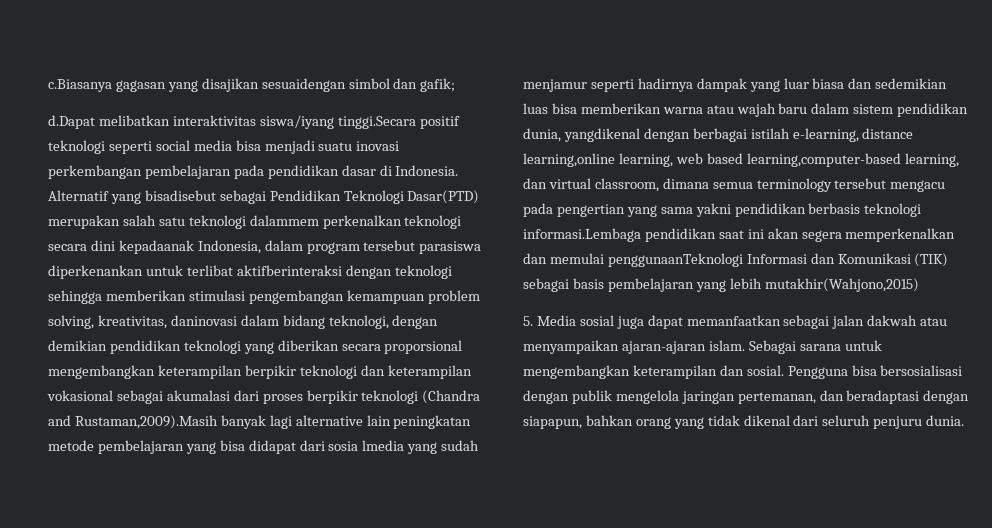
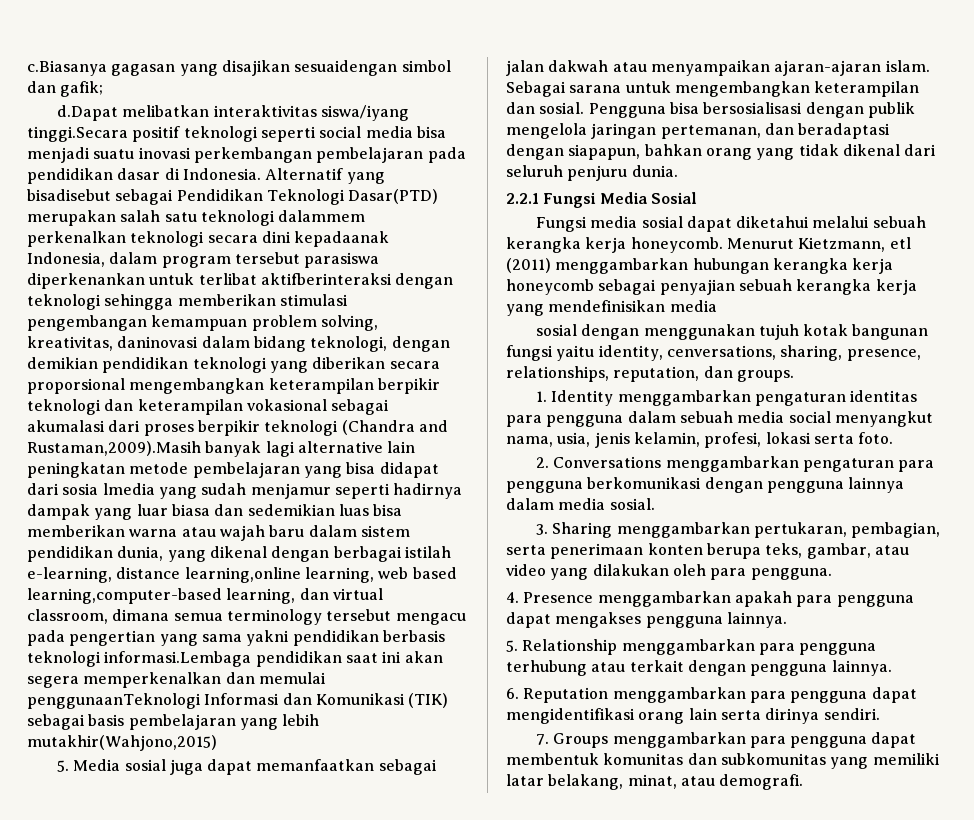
- Alternatif yang bisadisebut sebagai Pendidikan Teknologi Dasar(PTD) merupakan salah satu teknologi dalammem perkenalkan teknologi secara dini kepadaanak Indonesia, dalam program tersebut parasiswa diperkenankan untuk terlibat aktifberinteraksi dengan teknologi sehingga memberikan stimulasi pengembangan kemampuan problem solving, kreativitas, daninovasi dalam bidang teknologi, dengan demikian pendidikan teknologi yang diberikan secara proporsional mengembangkan keterampilan berpikir teknologi dan keterampilan vokasional sebagai akumalasi dari proses berpikir teknologi (Chandra and Rustaman,2009).Masih banyak lagi alternative lain peningkatan metode pembelajaran yang bisa didapat dari sosia lmedia yang sudah menjamur seperti hadirnya dampak yang luar biasa dan sedemikian luas bisa memberikan warna atau wajah baru dalam sistem pendidikan dunia, yangdikenal dengan berbagai istilah e-learning, distance learning,online learning, web based learning,computer-based learning, dan virtual classroom, dimana semua terminology tersebut mengacu pada pengertian yang sama yakni pendidikan berbasis teknologi informasi.Lembaga pendidikan saat ini akan segera memperkenalkan dan memulai penggunaanTeknologi Informasi dan Komunikasi (TIK) sebagai basis pembelajaran yang lebih mutakhir(Wahjono,2015)
+ Alternatif yang bisadisebut sebagai Pendidikan Teknologi Dasar(PTD) merupakan salah satu teknologi dalammem perkenalkan teknologi secara dini kepadaanak Indonesia, dalam program tersebut parasiswa diperkenankan untuk terlibat aktifberinteraksi dengan teknologi sehingga memberikan stimulasi pengembangan kemampuan problem solving, kreativitas, daninovasi dalam bidang teknologi, dengan demikian pendidikan teknologi yang diberikan secara proporsional mengembangkan keterampilan berpikir teknologi dan keterampilan vokasional sebagai akumalasi dari proses berpikir teknologi (Chandra and Rustaman,2009).Masih banyak lagi alternative lain peningkatan metode pembelajaran yang bisa didapat dari sosia lmedia yang sudah menjamur seperti hadirnya dampak yang luar biasa dan sedemikian luas bisa memberikan warna atau wajah baru dalam sistem pendidikan dunia, yang dikenal dengan berbagai istilah e-learning, distance learning,online learning, web based learning,computer-based learning, dan virtual classroom, dimana semua terminology tersebut mengacu pada pengertian yang sama yakni pendidikan berbasis teknologi informasi.Lembaga pendidikan saat ini akan segera memperkenalkan dan memulai penggunaanTeknologi Informasi dan Komunikasi (TIK) sebagai basis pembelajaran yang lebih mutakhir(Wahjono,2015)
+ 2.2.1 Fungsi Media Sosial
+ Fungsi media sosial dapat diketahui melalui sebuah kerangka kerja honeycomb. Menurut Kietzmann, etl (2011) menggambarkan hubungan kerangka kerja honeycomb sebagai penyajian sebuah kerangka kerja yang mendefinisikan media
+ sosial dengan menggunakan tujuh kotak bangunan fungsi yaitu identity, cenversations, sharing, presence, relationships, reputation, dan groups.
+ 1. Identity menggambarkan pengaturan identitas para pengguna dalam sebuah media social menyangkut nama, usia, jenis kelamin, profesi, lokasi serta foto.
+ 2. Conversations menggambarkan pengaturan para pengguna berkomunikasi dengan pengguna lainnya dalam media sosial.
+ 3. Sharing menggambarkan pertukaran, pembagian, serta penerimaan konten berupa teks, gambar, atau video yang dilakukan oleh para pengguna.
+ 4. Presence menggambarkan apakah para pengguna dapat mengakses pengguna lainnya.
+ 5. Relationship menggambarkan para pengguna terhubung atau terkait dengan pengguna lainnya.
+ 6. Reputation menggambarkan para pengguna dapat mengidentifikasi orang lain serta dirinya sendiri.
+ 7. Groups menggambarkan para pengguna dapat membentuk komunitas dan subkomunitas yang memiliki latar belakang, minat, atau demografi.

